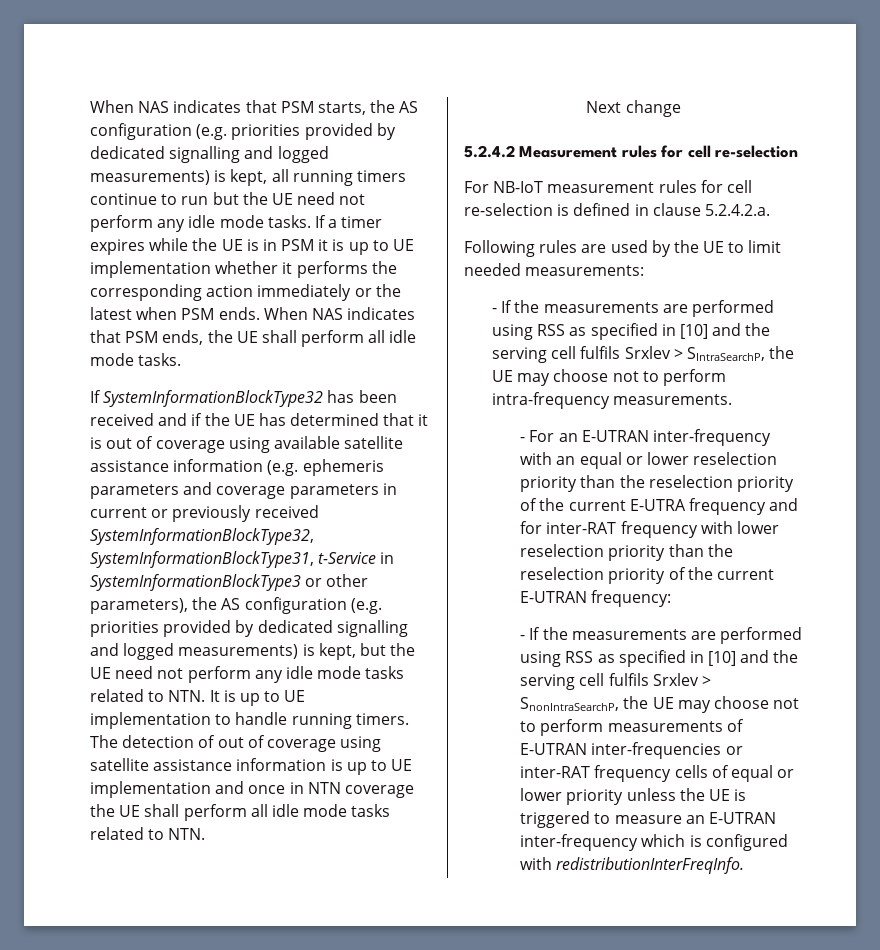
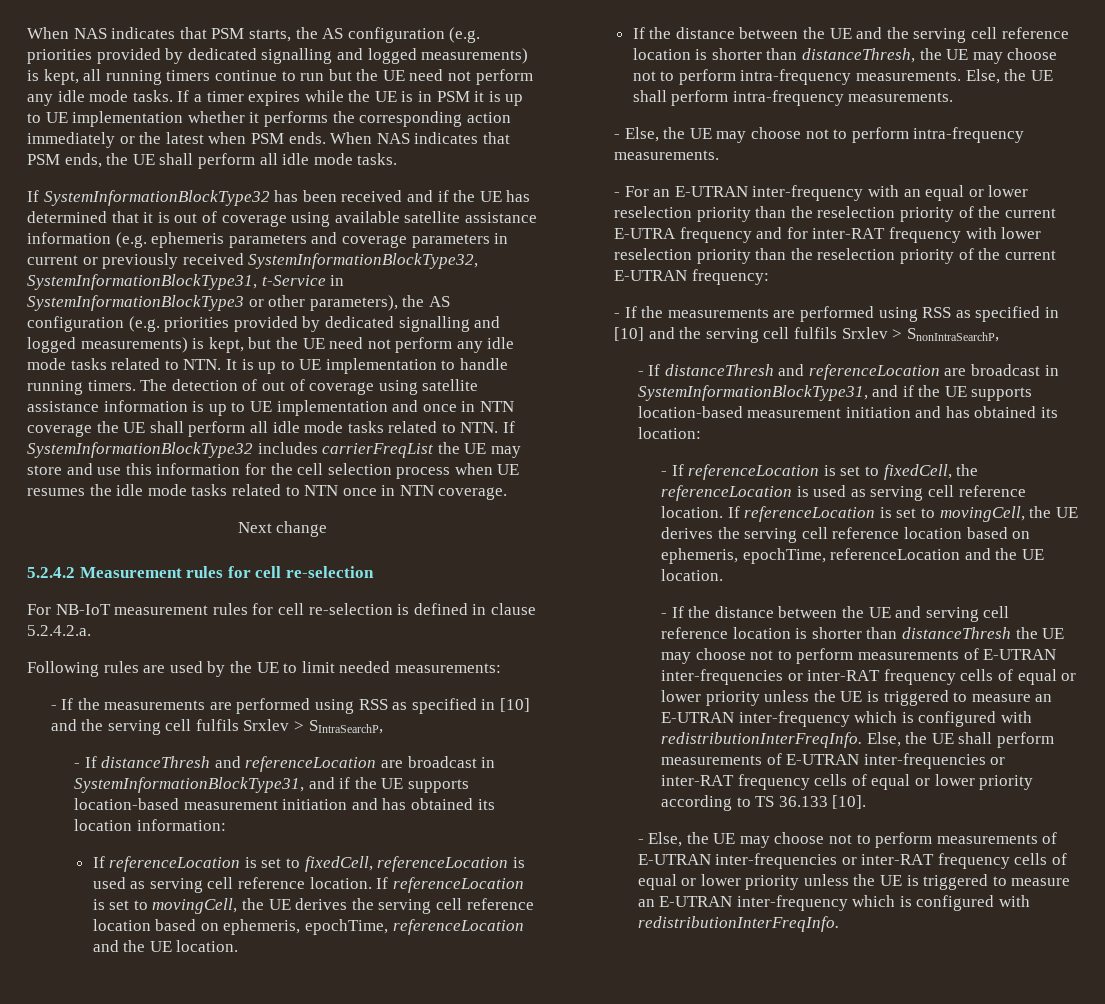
- The detection of out of coverage using satellite assistance information is up to UE implementation and once in NTN coverage the UE shall perform all idle mode tasks related to NTN.
+ The detection of out of coverage using satellite assistance information is up to UE implementation and once in NTN coverage the UE shall perform all idle mode tasks related to NTN. If SystemInformationBlockType32 includes carrierFreqList the UE may store and use this information for the cell selection process when UE resumes the idle mode tasks related to NTN once in NTN coverage.
- - If the measurements are performed using RSS as specified in [10] and the serving cell fulfils Srxlev > SIntraSearchP, the UE may choose not to perform intra-frequency measurements.
+ - If the measurements are performed using RSS as specified in [10] and the serving cell fulfils Srxlev > SIntraSearchP,
+ - If distanceThresh and referenceLocation are broadcast in SystemInformationBlockType31, and if the UE supports location-based measurement initiation and has obtained its location information:
+ If referenceLocation is set to fixedCell, referenceLocation is used as serving cell reference location. If referenceLocation is set to movingCell, the UE derives the serving cell reference location based on ephemeris, epochTime, referenceLocation and the UE location.
+ If the distance between the UE and the serving cell reference location is shorter than distanceThresh, the UE may choose not to perform intra-frequency measurements. Else, the UE shall perform intra-frequency measurements.
+ - Else, the UE may choose not to perform intra-frequency measurements.
- - If the measurements are performed using RSS as specified in [10] and the serving cell fulfils Srxlev > SnonIntraSearchP, the UE may choose not to perform measurements of E-UTRAN inter-frequencies or inter-RAT frequency cells of equal or lower priority unless the UE is triggered to measure an E-UTRAN inter-frequency which is configured with redistributionInterFreqInfo.
+ - If the measurements are performed using RSS as specified in [10] and the serving cell fulfils Srxlev > SnonIntraSearchP,
+ - If distanceThresh and referenceLocation are broadcast in SystemInformationBlockType31, and if the UE supports location-based measurement initiation and has obtained its location:
+ - If referenceLocation is set to fixedCell, the referenceLocation is used as serving cell reference location. If referenceLocation is set to movingCell, the UE derives the serving cell reference location based on ephemeris, epochTime, referenceLocation and the UE location.
+ - If the distance between the UE and serving cell reference location is shorter than distanceThresh the UE may choose not to perform measurements of E-UTRAN inter-frequencies or inter-RAT frequency cells of equal or lower priority unless the UE is triggered to measure an E-UTRAN inter-frequency which is configured with redistributionInterFreqInfo.
+ Else, the UE shall perform measurements of E-UTRAN inter-frequencies or inter-RAT frequency cells of equal or lower priority according to TS 36.133 [10].
+ - Else, the UE may choose not to perform measurements of E-UTRAN inter-frequencies or inter-RAT frequency cells of equal or lower priority unless the UE is triggered to measure an E-UTRAN inter-frequency which is configured with redistributionInterFreqInfo.

